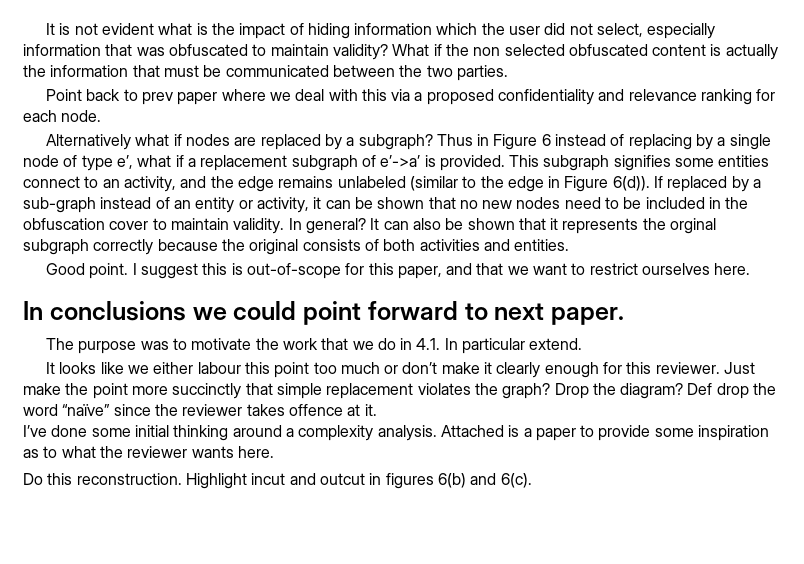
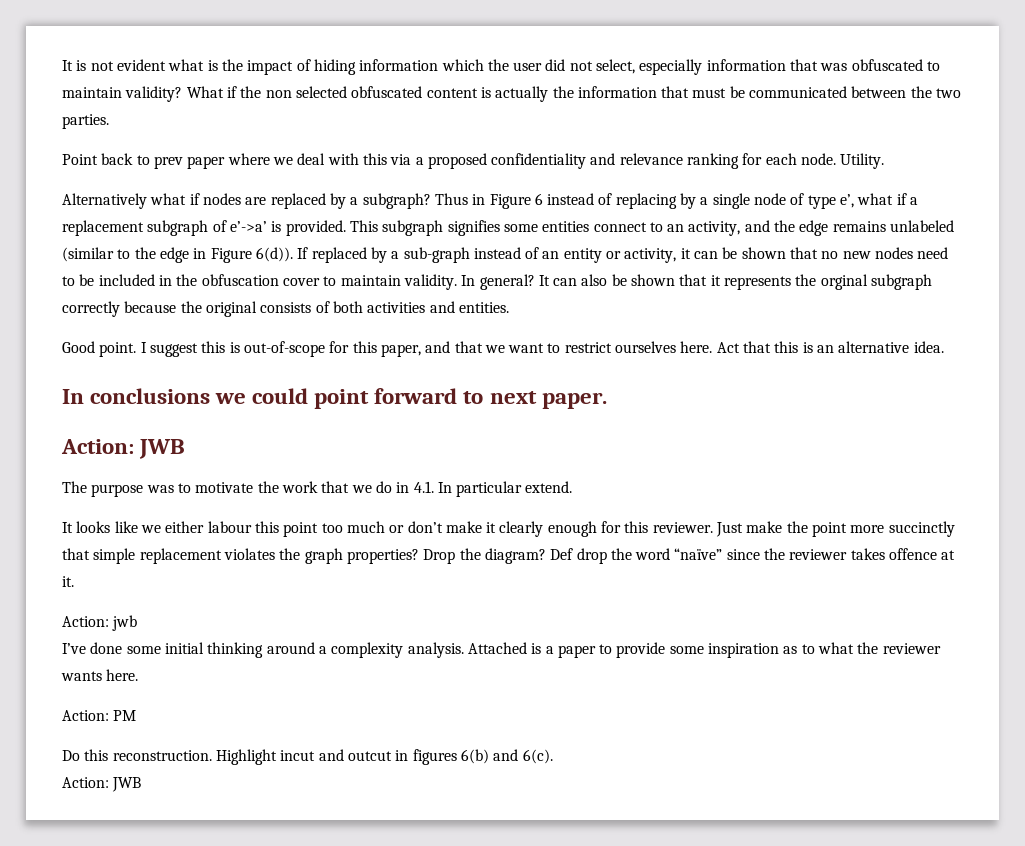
+ Utility.
+ Act that this is an alternative idea.
  In conclusions we could point forward to next paper.
+ Action: JWB
- Just make the point more succinctly that simple replacement violates the graph?
+ Just make the point more succinctly that simple replacement violates the graph properties?
+ Action: jwb
+ Action: PM
  Highlight incut and outcut in figures 6(b) and 6(c).
+ Action: JWB

